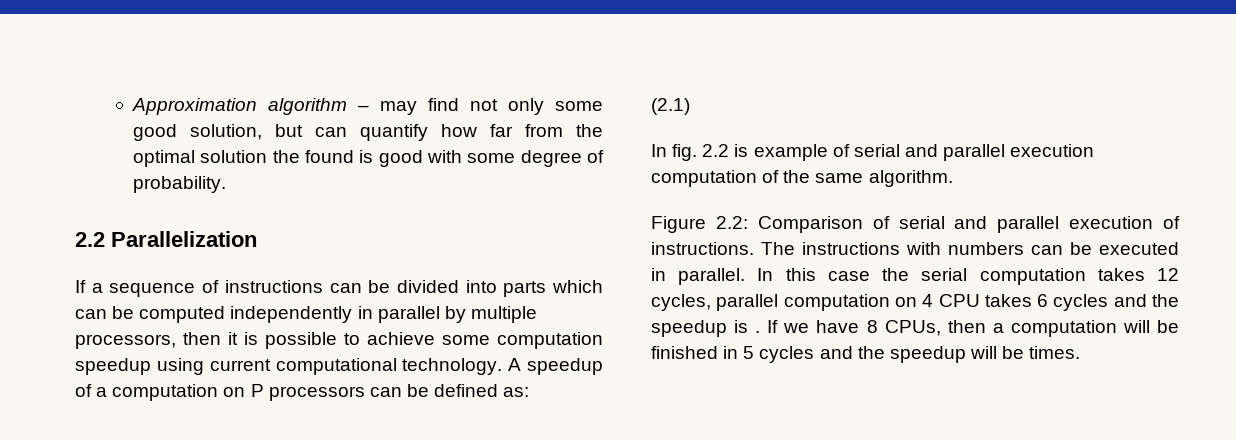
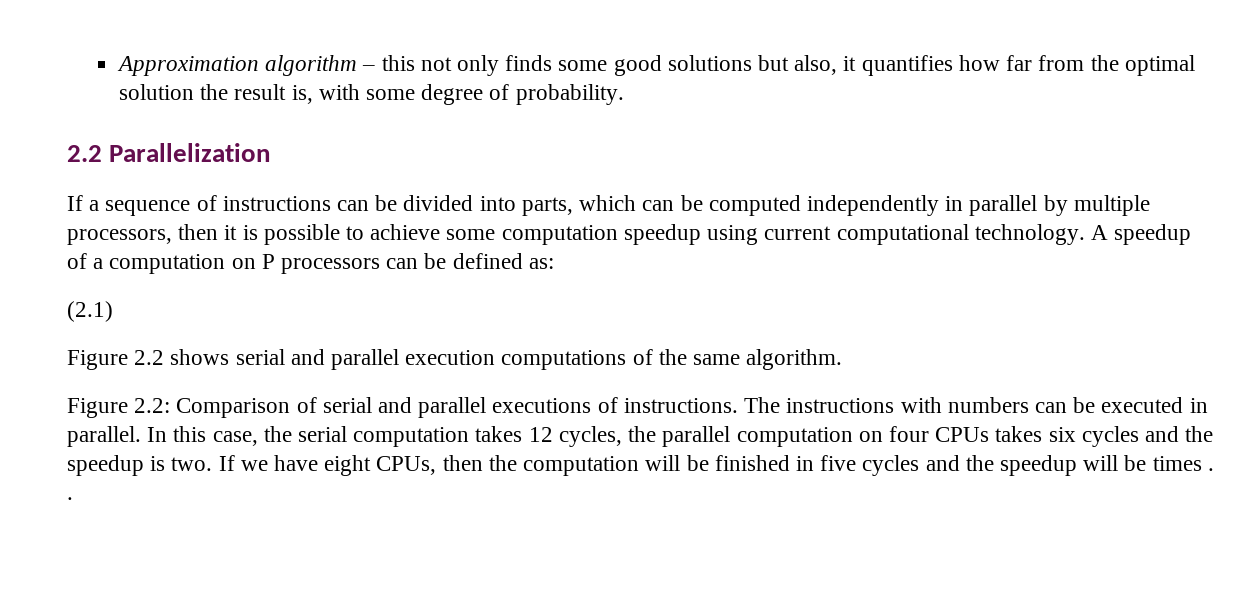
- Approximation algorithm – may find not only some good solution, but can quantify how far from the optimal solution the found is good with some degree of probability.
+ Approximation algorithm – this not only finds some good solutions but also, it quantifies how far from the optimal solution the result is, with some degree of probability.
- If a sequence of instructions can be divided into parts which can be computed independently in parallel by multiple processors, then it is possible to achieve some computation speedup using current computational technology.
+ If a sequence of instructions can be divided into parts, which can be computed independently in parallel by multiple processors, then it is possible to achieve some computation speedup using current computational technology.
- In fig. 2.2 is example of serial and parallel execution computation of the same algorithm.
+ Figure 2.2 shows serial and parallel execution computations of the same algorithm.
- Figure 2.2: Comparison of serial and parallel execution of instructions.
+ Figure 2.2: Comparison of serial and parallel executions of instructions.
- In this case the serial computation takes 12 cycles, parallel computation on 4 CPU takes 6 cycles and the speedup is .
+ In this case, the serial computation takes 12 cycles, the parallel computation on four CPUs takes six cycles and the speedup is two.
- If we have 8 CPUs, then a computation will be finished in 5 cycles and the speedup will be times.
+ If we have eight CPUs, then the computation will be finished in five cycles and the speedup will be times . .

